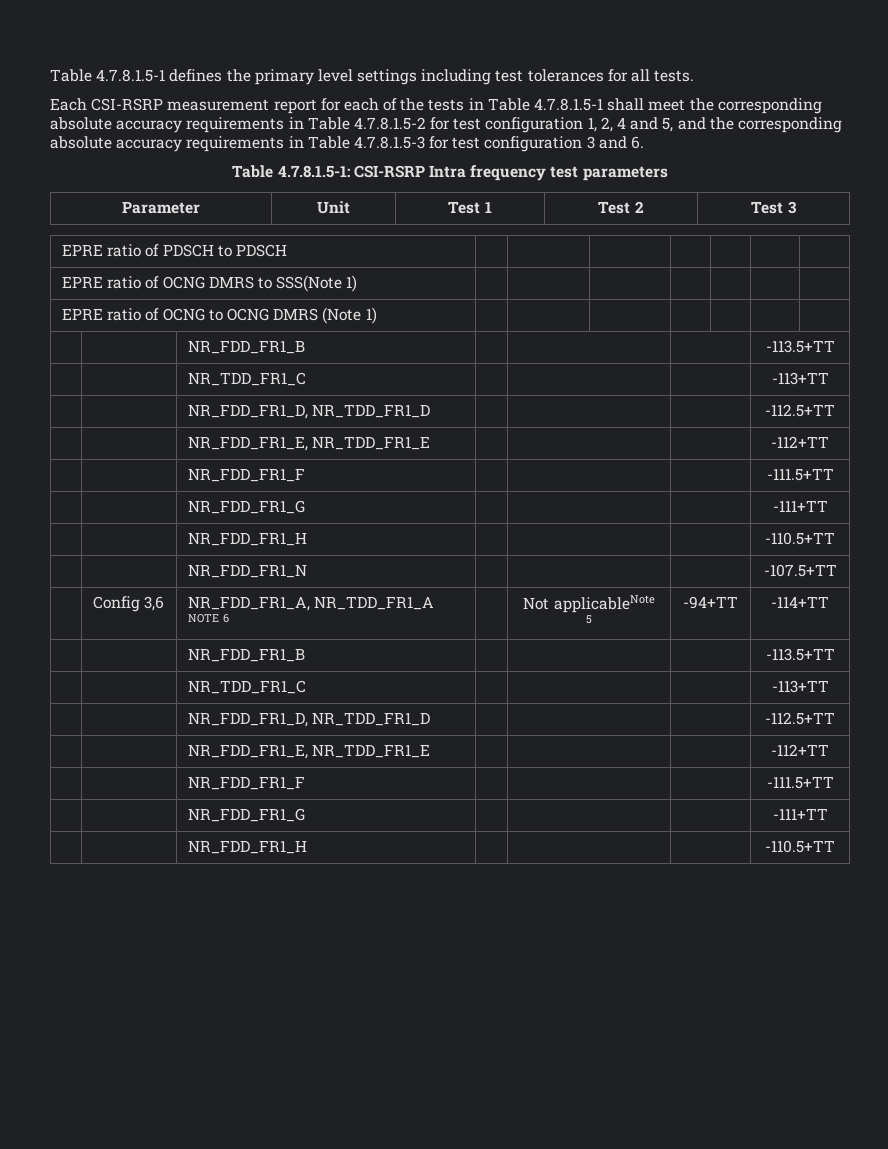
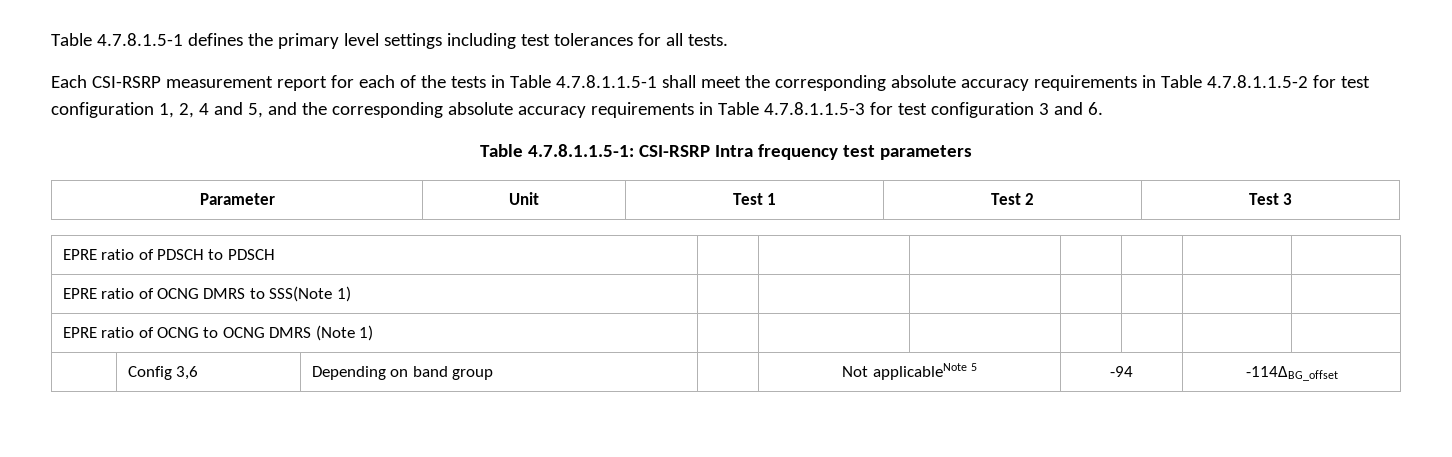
- Each CSI-RSRP measurement report for each of the tests in Table 4.7.8.1.5-1 shall meet the corresponding absolute accuracy requirements in Table 4.7.8.1.5-2 for test configuration 1, 2, 4 and 5, and the corresponding absolute accuracy requirements in Table 4.7.8.1.5-3 for test configuration 3 and 6.
+ Each CSI-RSRP measurement report for each of the tests in Table 4.7.8.1.1.5-1 shall meet the corresponding absolute accuracy requirements in Table 4.7.8.1.1.5-2 for test configuration 1, 2, 4 and 5, and the corresponding absolute accuracy requirements in Table 4.7.8.1.1.5-3 for test configuration 3 and 6.
- Table 4.7.8.1.5-1: CSI-RSRP Intra frequency test parameters
+ Table 4.7.8.1.1.5-1: CSI-RSRP Intra frequency test parameters
  EPRE ratio of OCNG to OCNG DMRS (Note 1) | | | | | | |
- | | NR_FDD_FR1_B | | | | -113.5+TT
- | | NR_TDD_FR1_C | | | | -113+TT
- | | NR_FDD_FR1_D, NR_TDD_FR1_D | | | | -112.5+TT
- | | NR_FDD_FR1_E, NR_TDD_FR1_E | | | | -112+TT
- | | NR_FDD_FR1_F | | | | -111.5+TT
- | | NR_FDD_FR1_G | | | | -111+TT
- | | NR_FDD_FR1_H | | | | -110.5+TT
- | | NR_FDD_FR1_N | | | | -107.5+TT
- | Config 3,6 | NR_FDD_FR1_A, NR_TDD_FR1_A NOTE 6 | | Not applicableNote 5 | -94+TT | -114+TT
- | | NR_FDD_FR1_B | | | | -113.5+TT
- | | NR_TDD_FR1_C | | | | -113+TT
- | | NR_FDD_FR1_D, NR_TDD_FR1_D | | | | -112.5+TT
- | | NR_FDD_FR1_E, NR_TDD_FR1_E | | | | -112+TT
- | | NR_FDD_FR1_F | | | | -111.5+TT
- | | NR_FDD_FR1_G | | | | -111+TT
- | | NR_FDD_FR1_H | | | | -110.5+TT
+ | Config 3,6 | Depending on band group | | Not applicableNote 5 | -94 | -114ΔBG_offset

